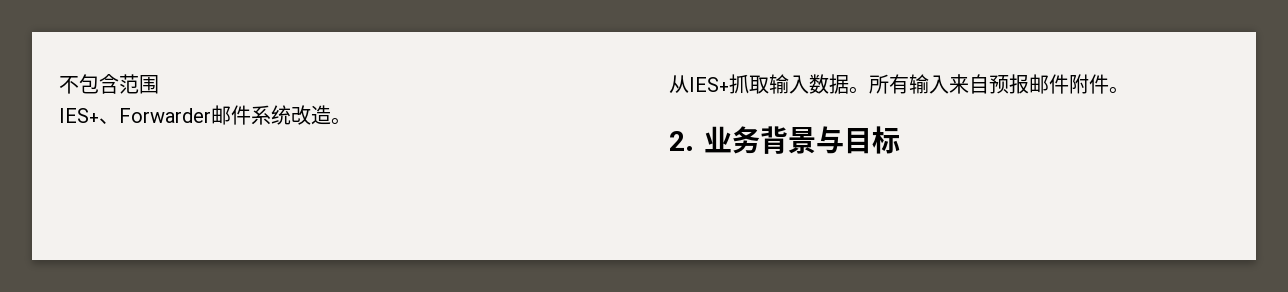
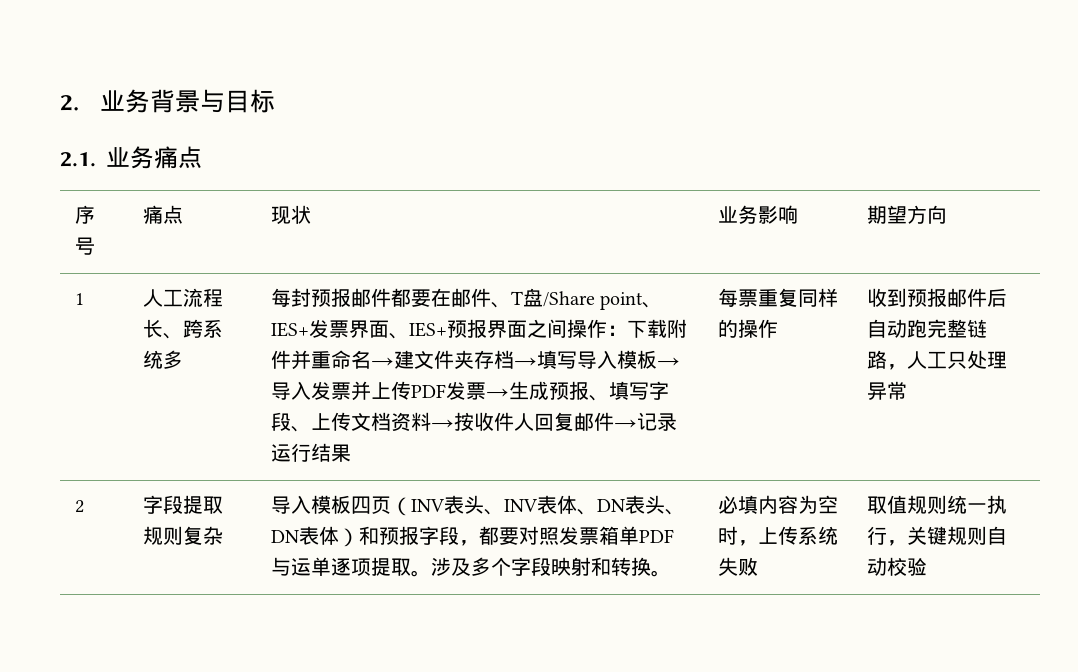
- 不包含范围
- IES+、Forwarder邮件系统改造。
- 从IES+抓取输入数据。所有输入来自预报邮件附件。
+ 2.1.业务痛点
+ 序号 | 痛点 | 现状 | 业务影响 | 期望方向
+ 1 | 人工流程长、跨系统多 | 每封预报邮件都要在邮件、T盘/Share point、IES+发票界面、IES+预报界面之间操作：下载附件并重命名→建文件夹存档→填写导入模板→导入发票并上传PDF发票→生成预报、填写字段、上传文档资料→按收件人回复邮件→记录运行结果 | 每票重复同样的操作 | 收到预报邮件后自动跑完整链路，人工只处理异常
+ 2 | 字段提取规则复杂 | 导入模板四页（INV表头、INV表体、DN表头、DN表体）和预报字段，都要对照发票箱单PDF与运单逐项提取。涉及多个字段映射和转换。 | 必填内容为空时，上传系统失败 | 取值规则统一执行，关键规则自动校验

